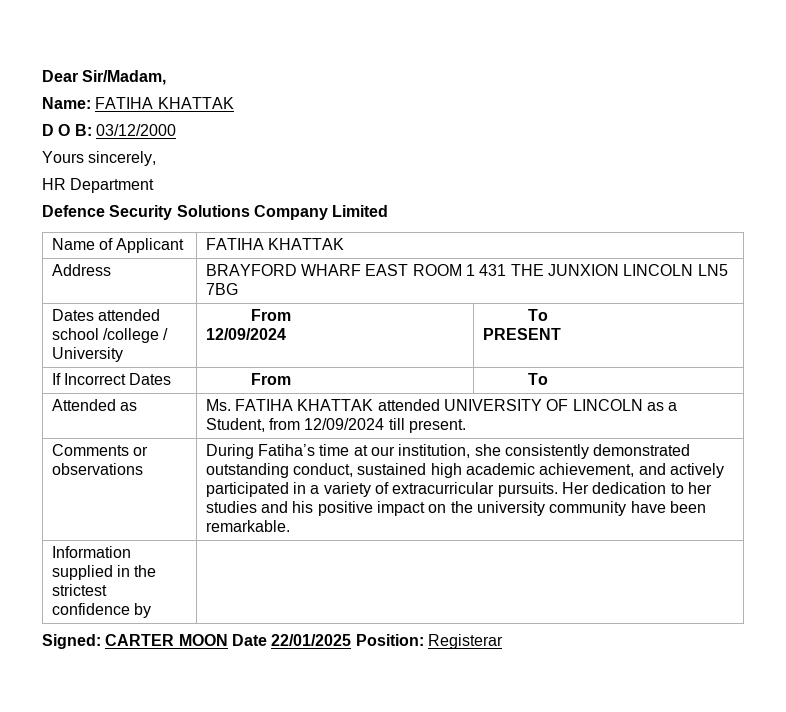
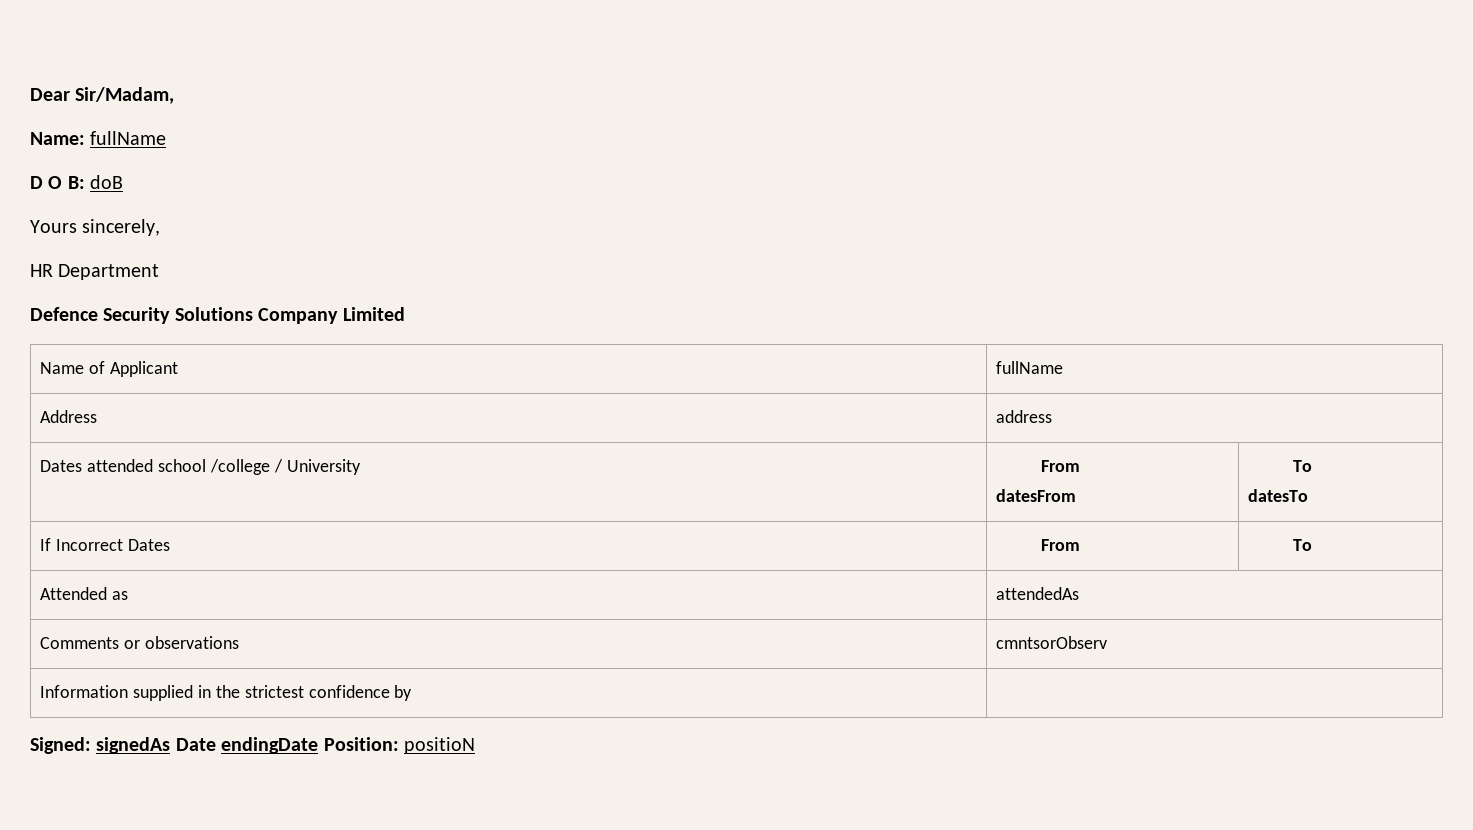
- Name: FATIHA KHATTAK
+ Name: fullName
- D O B: 03/12/2000
+ D O B: doB
- Name of Applicant | FATIHA KHATTAK
+ Name of Applicant | fullName
- Address | BRAYFORD WHARF EAST ROOM 1 431 THE JUNXION LINCOLN LN5 7BG
+ Address | address
  Dates attended school /college / University | From
- 12/09/2024 | To
- PRESENT
+ datesFrom | To
+ datesTo
- Attended as | Ms. FATIHA KHATTAK attended UNIVERSITY OF LINCOLN as a Student, from 12/09/2024 till present.
- Comments or observations | During Fatiha’s time at our institution, she consistently demonstrated outstanding conduct, sustained high academic achievement, and actively participated in a variety of extracurricular pursuits. Her dedication to her studies and his positive impact on the university community have been remarkable.
+ Attended as | attendedAs
+ Comments or observations | cmntsorObserv
- Signed: CARTER MOON Date 22/01/2025 Position: Registerar
+ Signed: signedAs Date endingDate Position: positioN

